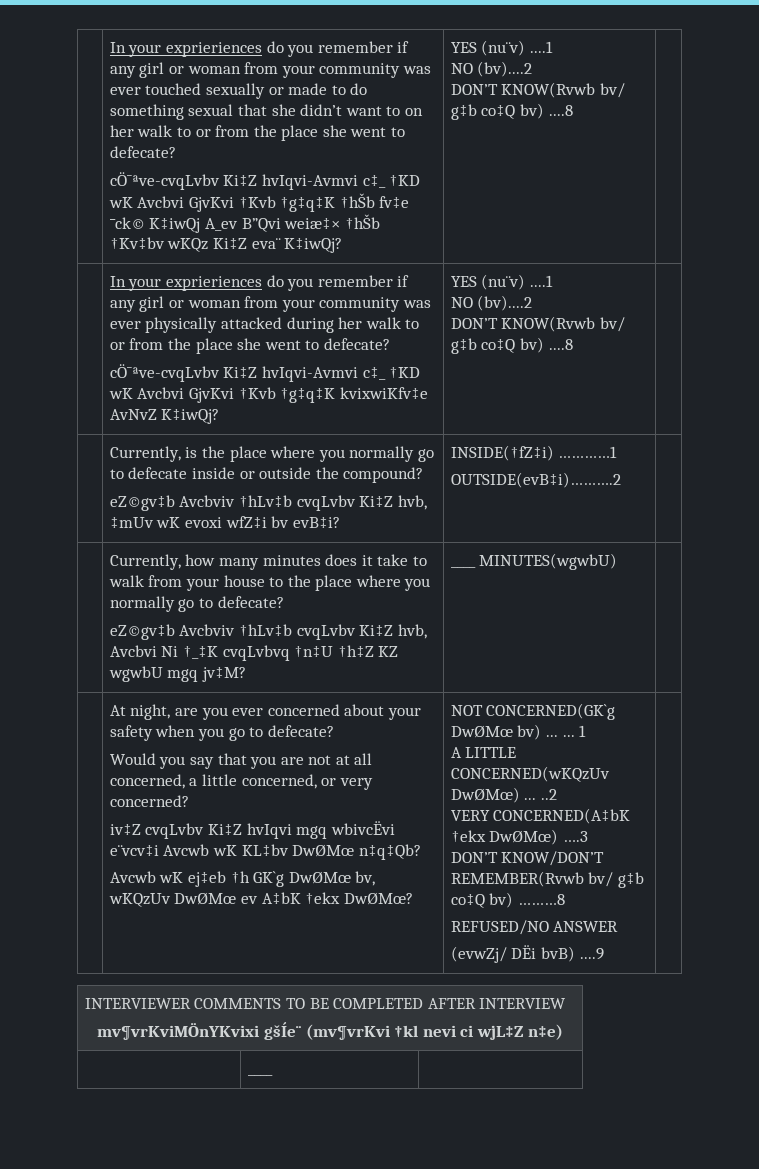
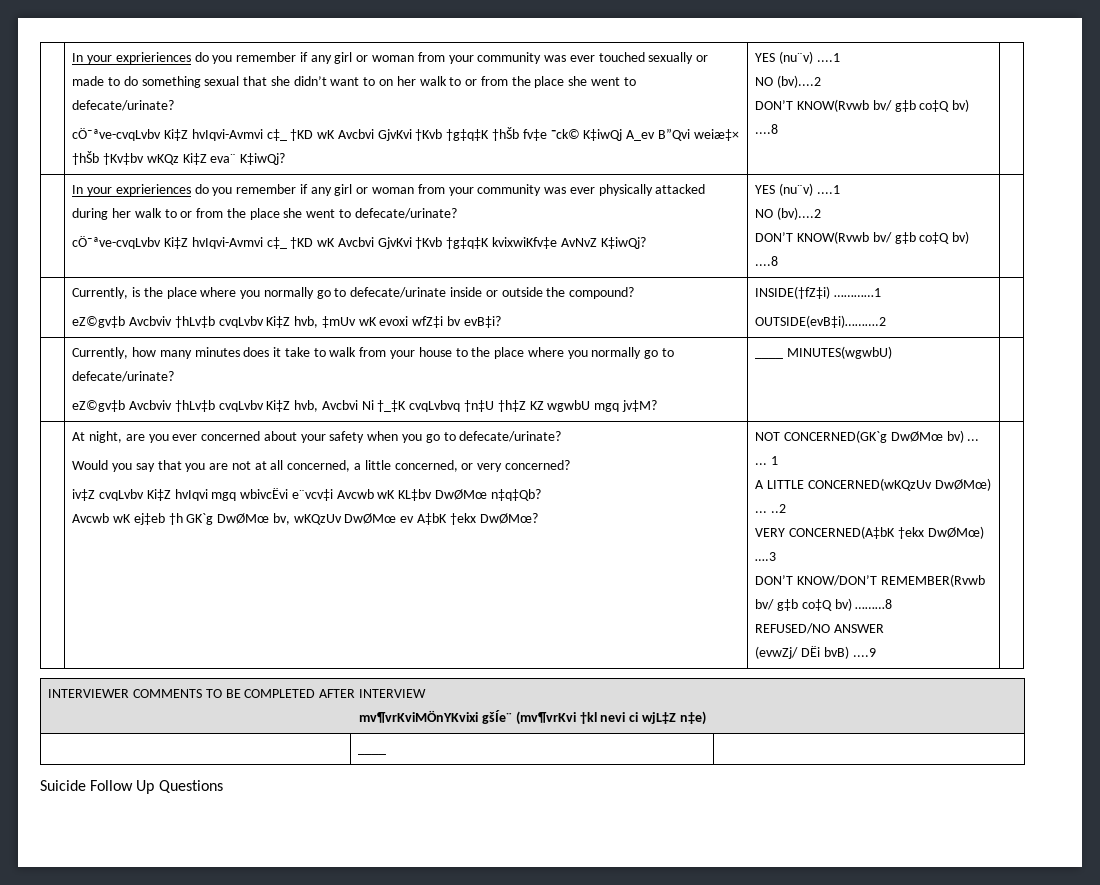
- In your exprieriences do you remember if any girl or woman from your community was ever touched sexually or made to do something sexual that she didn’t want to on her walk to or from the place she went to defecate?
+ In your exprieriences do you remember if any girl or woman from your community was ever touched sexually or made to do something sexual that she didn’t want to on her walk to or from the place she went to defecate/urinate?
- In your exprieriences do you remember if any girl or woman from your community was ever physically attacked during her walk to or from the place she went to defecate?
+ In your exprieriences do you remember if any girl or woman from your community was ever physically attacked during her walk to or from the place she went to defecate/urinate?
- | Currently, is the place where you normally go to defecate inside or outside the compound?
+ | Currently, is the place where you normally go to defecate/urinate inside or outside the compound?
- | Currently, how many minutes does it take to walk from your house to the place where you normally go to defecate?
+ | Currently, how many minutes does it take to walk from your house to the place where you normally go to defecate/urinate?
- At night, are you ever concerned about your safety when you go to defecate?
+ At night, are you ever concerned about your safety when you go to defecate/urinate?
+ Suicide Follow Up Questions

